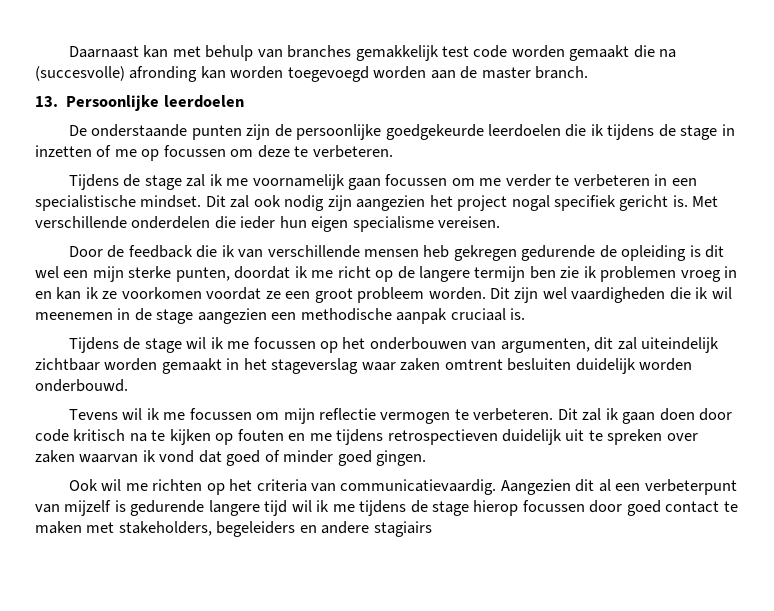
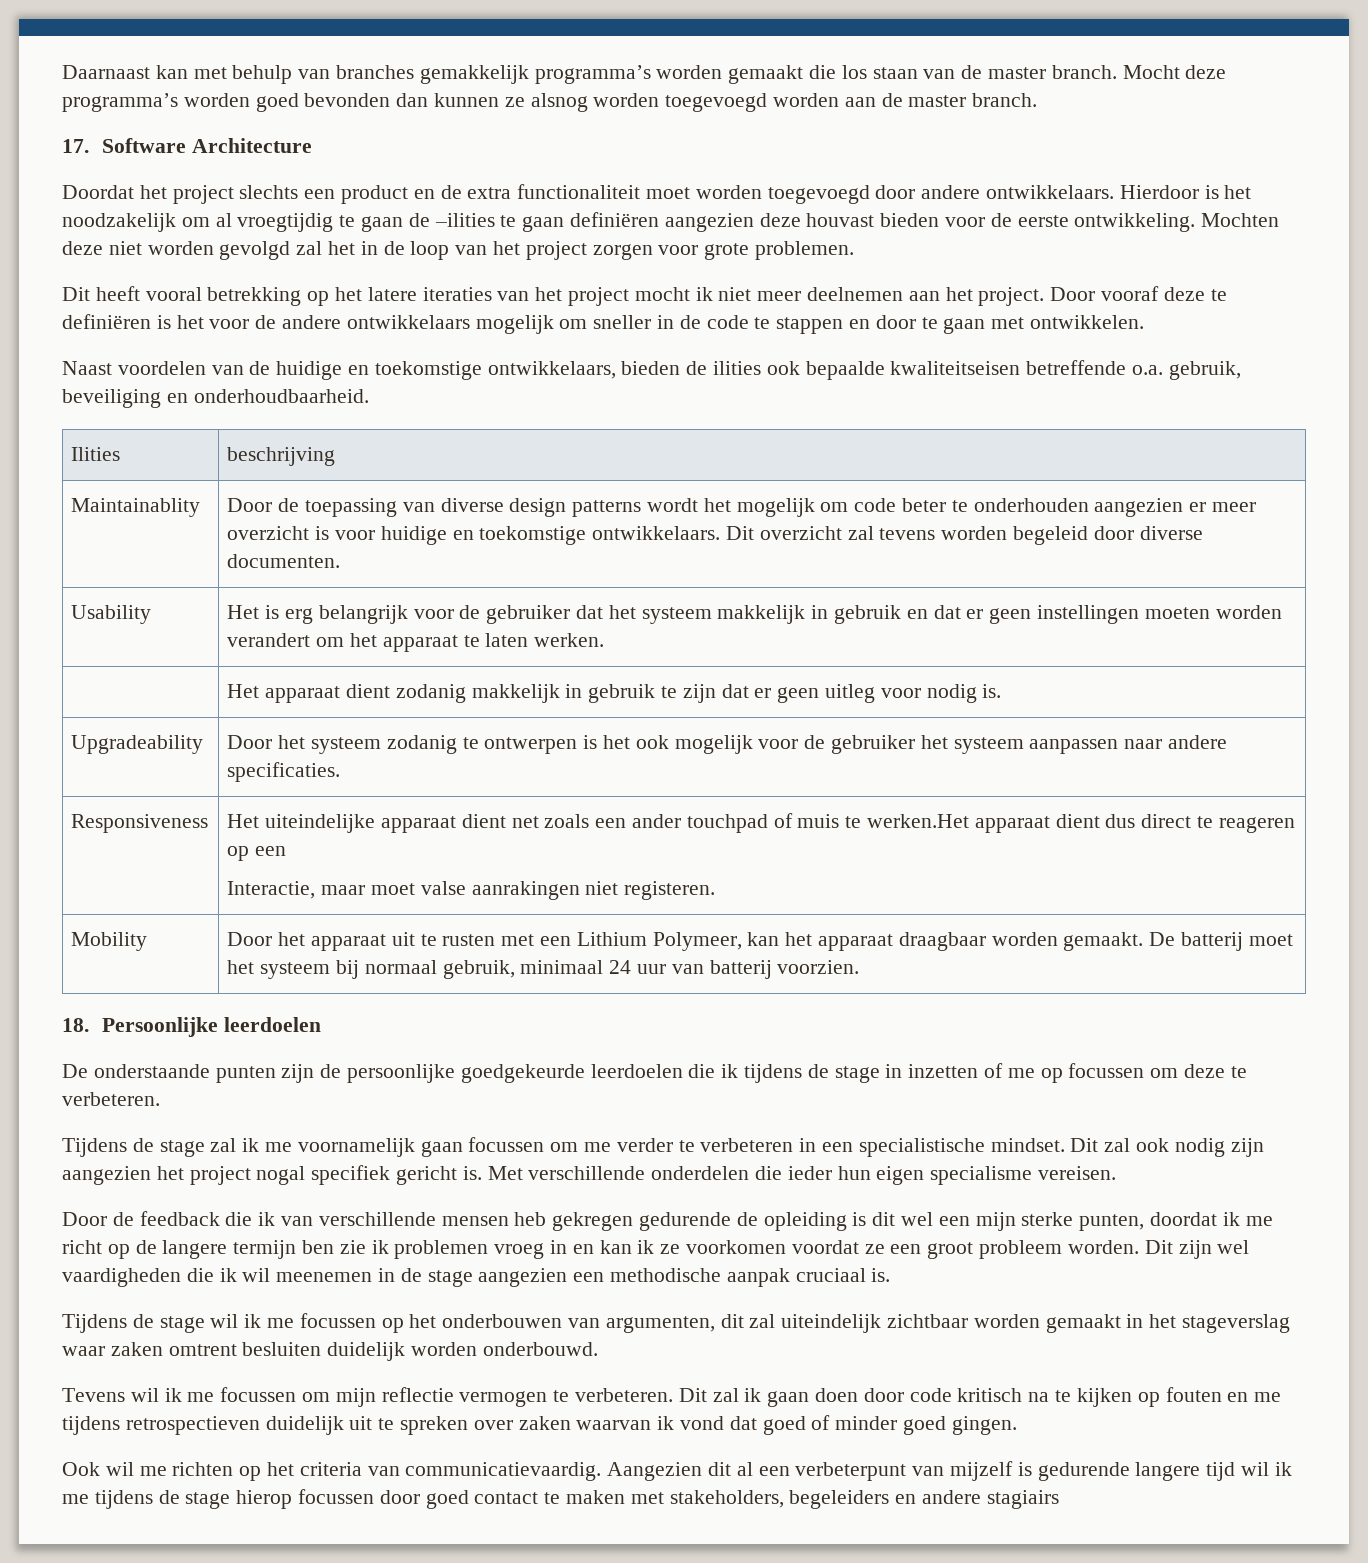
- Daarnaast kan met behulp van branches gemakkelijk test code worden gemaakt die na (succesvolle) afronding kan worden toegevoegd worden aan de master branch.
+ Daarnaast kan met behulp van branches gemakkelijk programma’s worden gemaakt die los staan van de master branch. Mocht deze programma’s worden goed bevonden dan kunnen ze alsnog worden toegevoegd worden aan de master branch.
- 13. Persoonlijke leerdoelen
+ 17. Software Architecture
+ Doordat het project slechts een product en de extra functionaliteit moet worden toegevoegd door andere ontwikkelaars. Hierdoor is het noodzakelijk om al vroegtijdig te gaan de –ilities te gaan definiëren aangezien deze houvast bieden voor de eerste ontwikkeling. Mochten deze niet worden gevolgd zal het in de loop van het project zorgen voor grote problemen.
+ Dit heeft vooral betrekking op het latere iteraties van het project mocht ik niet meer deelnemen aan het project. Door vooraf deze te definiëren is het voor de andere ontwikkelaars mogelijk om sneller in de code te stappen en door te gaan met ontwikkelen.
+ Naast voordelen van de huidige en toekomstige ontwikkelaars, bieden de ilities ook bepaalde kwaliteitseisen betreffende o.a. gebruik, beveiliging en onderhoudbaarheid.
+ Ilities | beschrijving
+ Maintainablity | Door de toepassing van diverse design patterns wordt het mogelijk om code beter te onderhouden aangezien er meer overzicht is voor huidige en toekomstige ontwikkelaars. Dit overzicht zal tevens worden begeleid door diverse documenten.
+ Usability | Het is erg belangrijk voor de gebruiker dat het systeem makkelijk in gebruik en dat er geen instellingen moeten worden verandert om het apparaat te laten werken.
+ | Het apparaat dient zodanig makkelijk in gebruik te zijn dat er geen uitleg voor nodig is.
+ Upgradeability | Door het systeem zodanig te ontwerpen is het ook mogelijk voor de gebruiker het systeem aanpassen naar andere specificaties.
+ Responsiveness | Het uiteindelijke apparaat dient net zoals een ander touchpad of muis te werken.Het apparaat dient dus direct te reageren op een
+ Interactie, maar moet valse aanrakingen niet registeren.
+ Mobility | Door het apparaat uit te rusten met een Lithium Polymeer, kan het apparaat draagbaar worden gemaakt. De batterij moet het systeem bij normaal gebruik, minimaal 24 uur van batterij voorzien.
+ 18. Persoonlijke leerdoelen

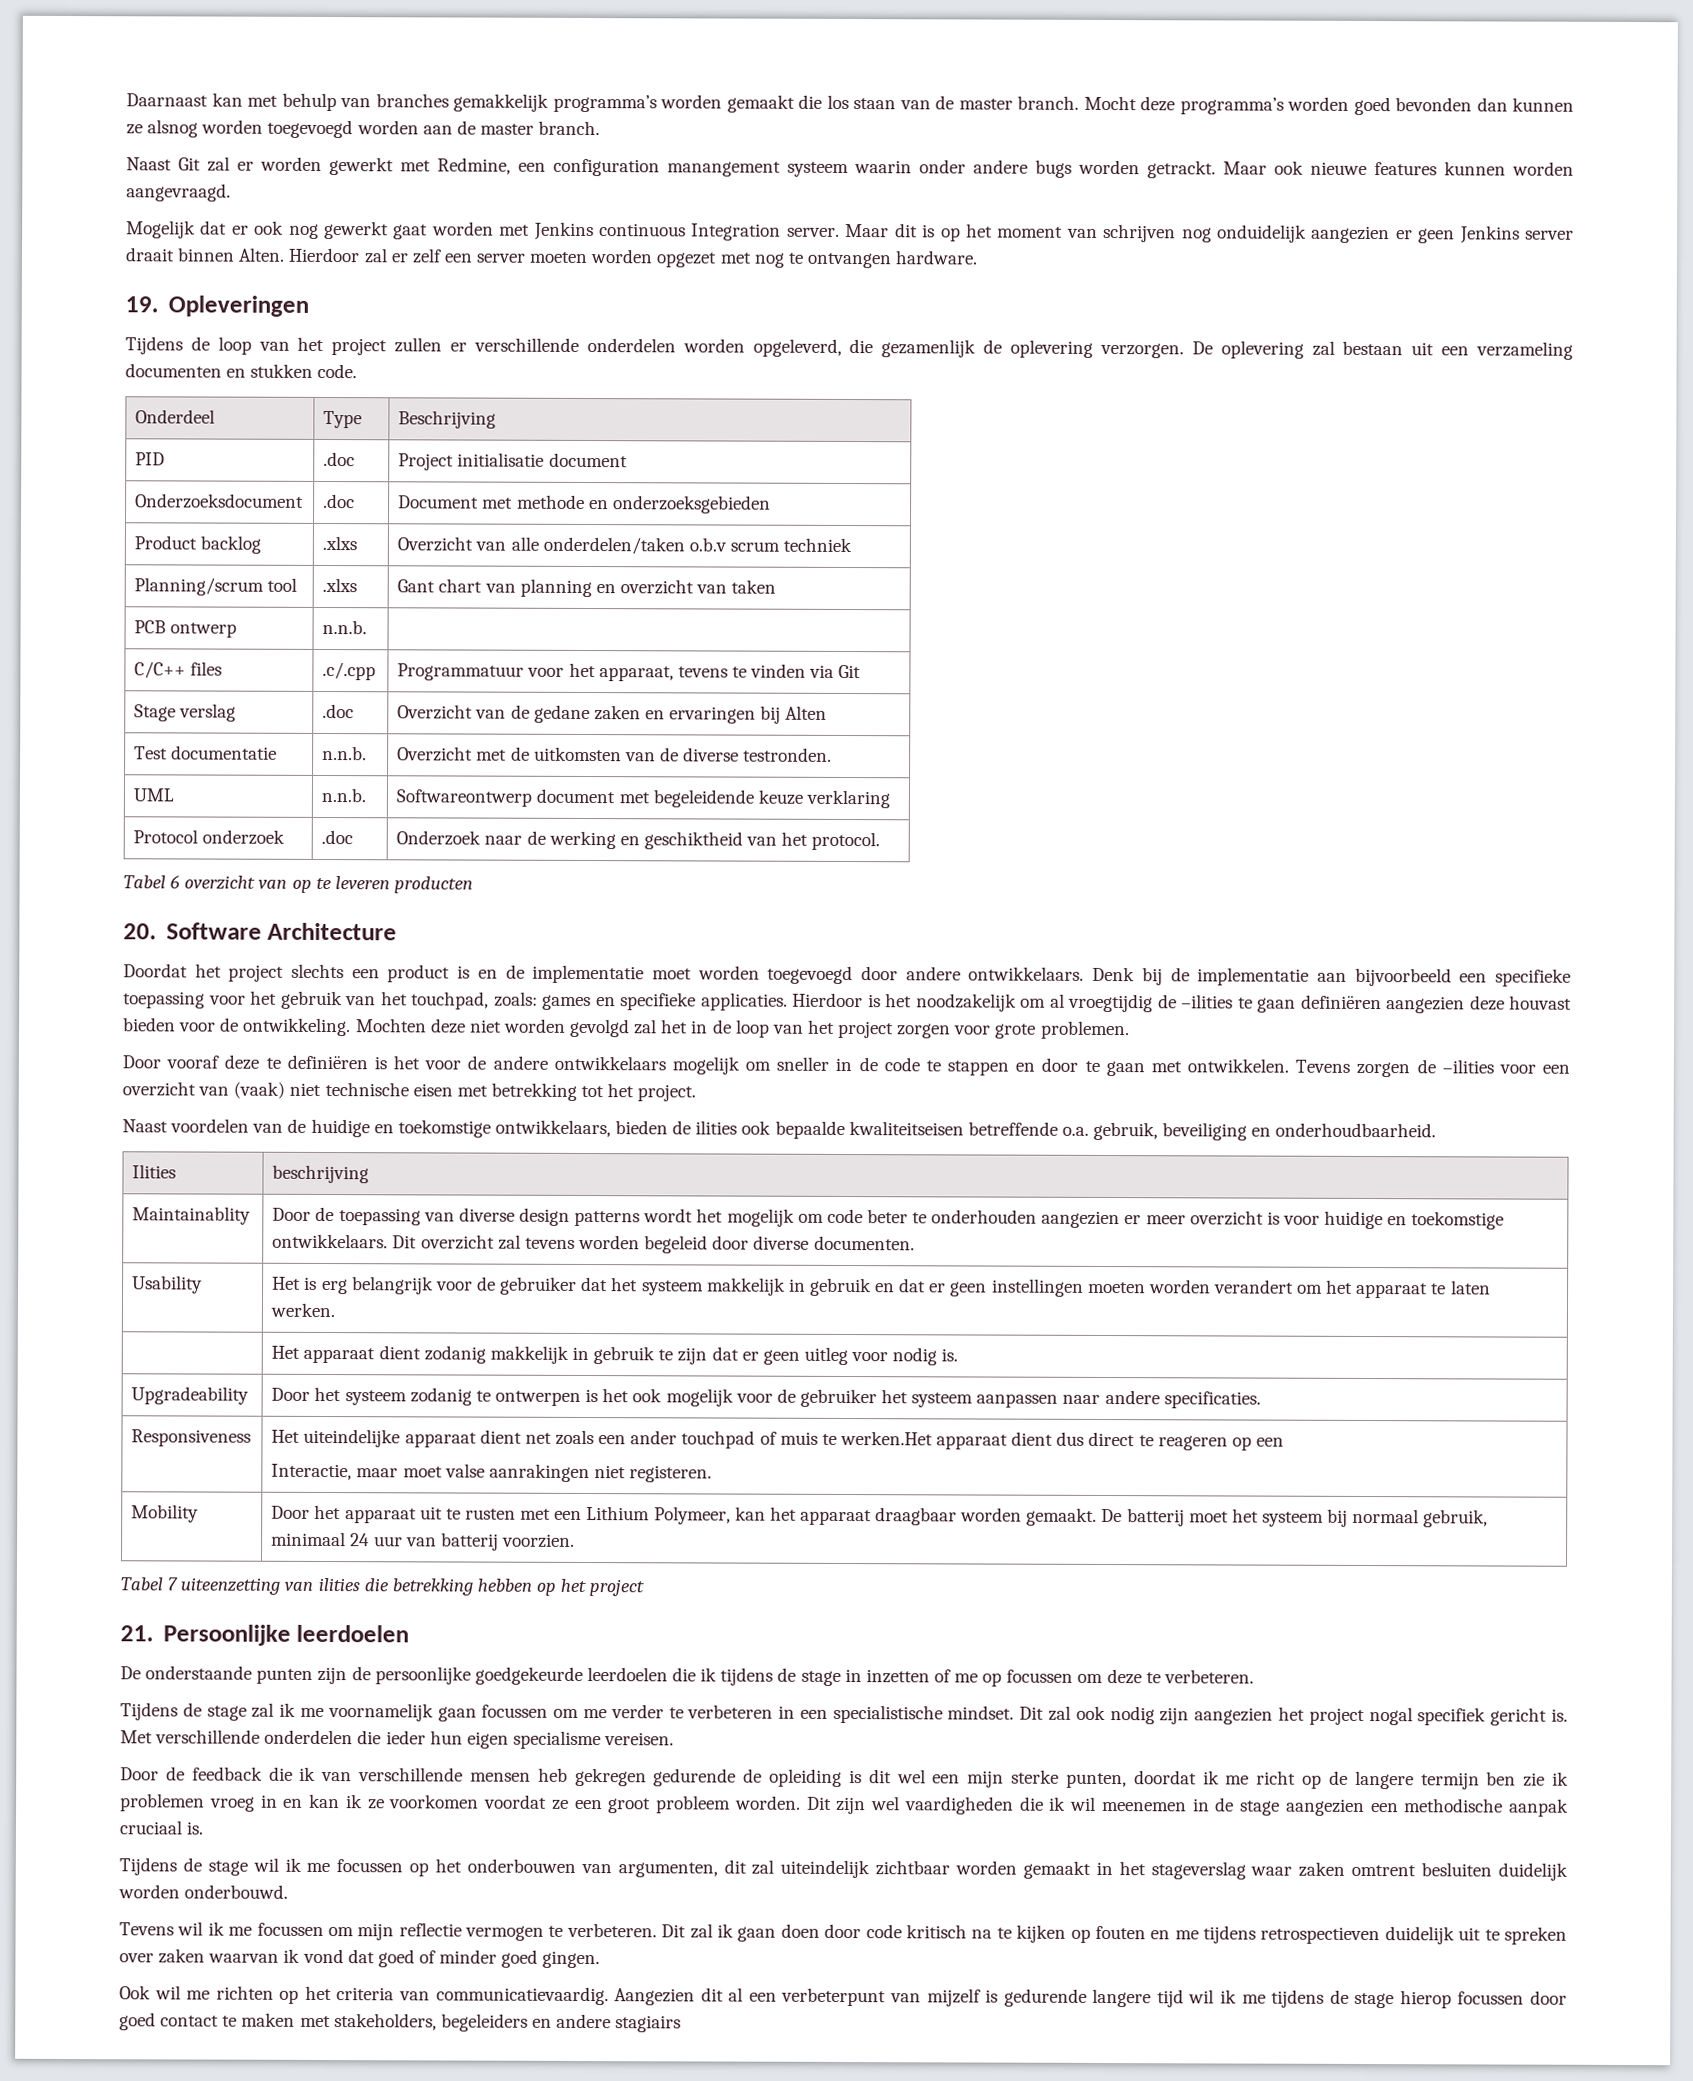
- 17. Software Architecture
+ Naast Git zal er worden gewerkt met Redmine, een configuration manangement systeem waarin onder andere bugs worden getrackt. Maar ook nieuwe features kunnen worden aangevraagd.
+ Mogelijk dat er ook nog gewerkt gaat worden met Jenkins continuous Integration server. Maar dit is op het moment van schrijven nog onduidelijk aangezien er geen Jenkins server draait binnen Alten. Hierdoor zal er zelf een server moeten worden opgezet met nog te ontvangen hardware.
+ 19. Opleveringen
+ Tijdens de loop van het project zullen er verschillende onderdelen worden opgeleverd, die gezamenlijk de oplevering verzorgen. De oplevering zal bestaan uit een verzameling documenten en stukken code.
+ Onderdeel | Type | Beschrijving
+ PID | .doc | Project initialisatie document
+ Onderzoeksdocument | .doc | Document met methode en onderzoeksgebieden
+ Product backlog | .xlxs | Overzicht van alle onderdelen/taken o.b.v scrum techniek
+ Planning/scrum tool | .xlxs | Gant chart van planning en overzicht van taken
+ PCB ontwerp | n.n.b. |
+ C/C++ files | .c/.cpp | Programmatuur voor het apparaat, tevens te vinden via Git
+ Stage verslag | .doc | Overzicht van de gedane zaken en ervaringen bij Alten
+ Test documentatie | n.n.b. | Overzicht met de uitkomsten van de diverse testronden.
+ UML | n.n.b. | Softwareontwerp document met begeleidende keuze verklaring
+ Protocol onderzoek | .doc | Onderzoek naar de werking en geschiktheid van het protocol.
+ Tabel 6 overzicht van op te leveren producten
+ 20. Software Architecture
- Doordat het project slechts een product en de extra functionaliteit moet worden toegevoegd door andere ontwikkelaars.
+ Doordat het project slechts een product is en de implementatie moet worden toegevoegd door andere ontwikkelaars.
+ Denk bij de implementatie aan bijvoorbeeld een specifieke toepassing voor het gebruik van het touchpad, zoals: games en specifieke applicaties.
- Hierdoor is het noodzakelijk om al vroegtijdig te gaan de –ilities te gaan definiëren aangezien deze houvast bieden voor de eerste ontwikkeling.
+ Hierdoor is het noodzakelijk om al vroegtijdig de –ilities te gaan definiëren aangezien deze houvast bieden voor de ontwikkeling.
- Dit heeft vooral betrekking op het latere iteraties van het project mocht ik niet meer deelnemen aan het project.
+ Tevens zorgen de –ilities voor een overzicht van (vaak) niet technische eisen met betrekking tot het project.
- 18. Persoonlijke leerdoelen
+ Tabel 7 uiteenzetting van ilities die betrekking hebben op het project
+ 21. Persoonlijke leerdoelen

